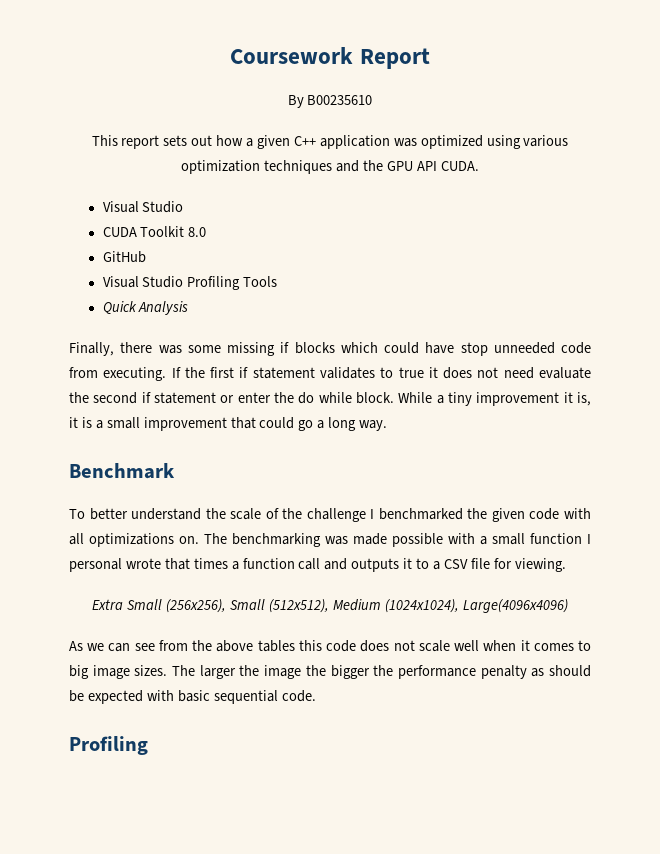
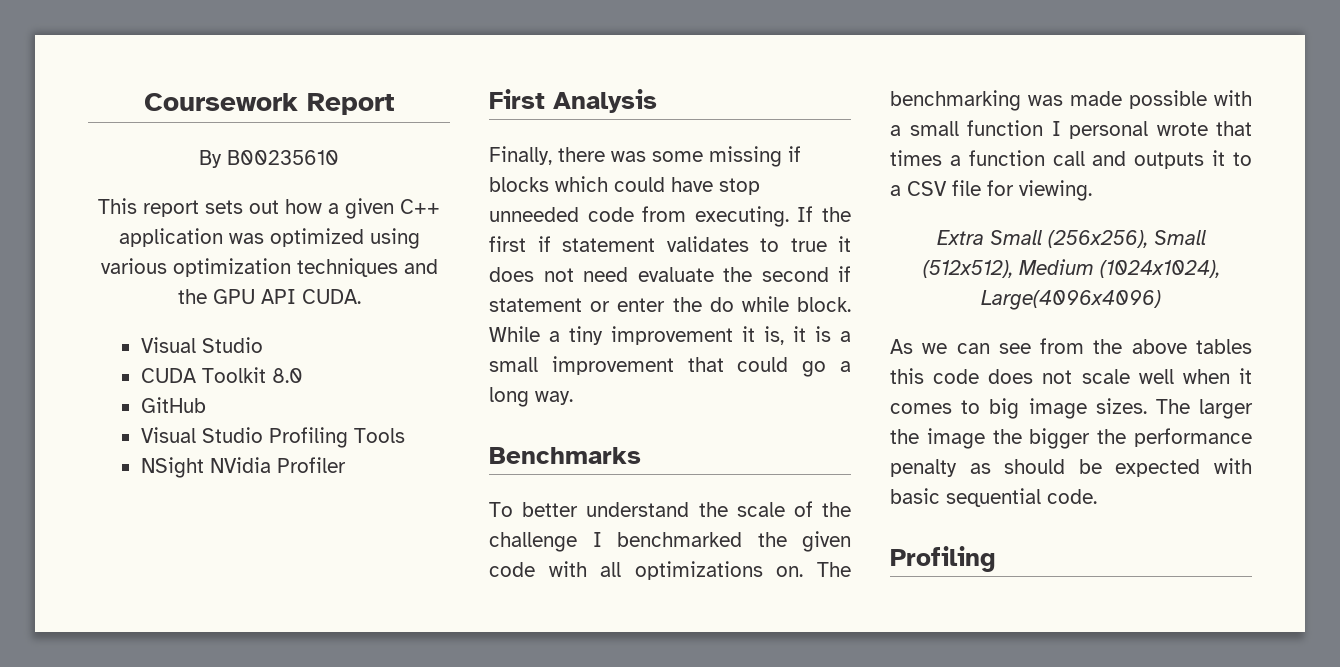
- Quick Analysis
+ NSight NVidia Profiler
+ First Analysis
- Benchmark
+ Benchmarks

